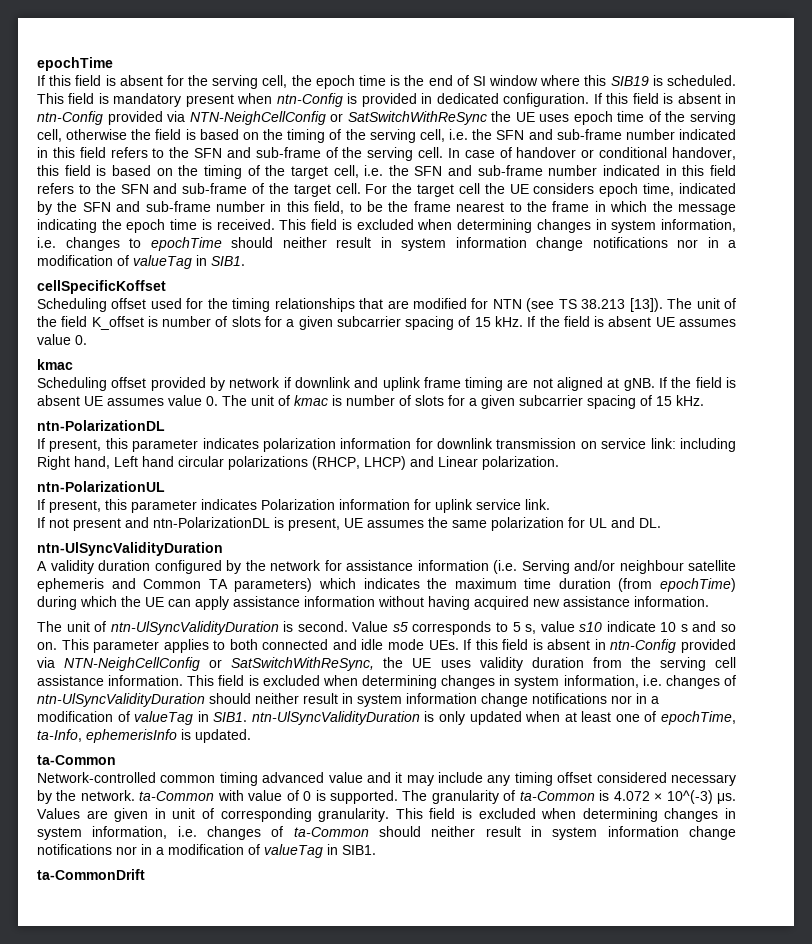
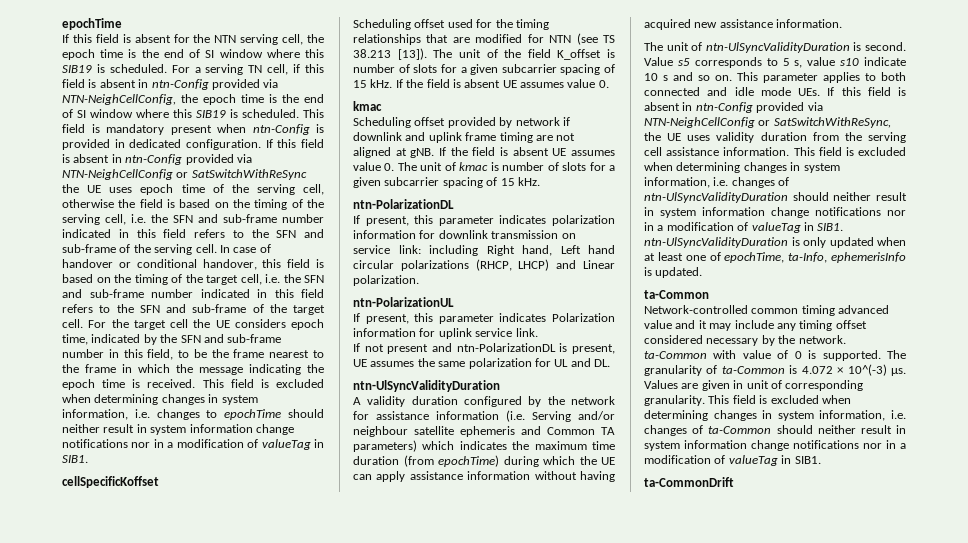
- If this field is absent for the serving cell, the epoch time is the end of SI window where this SIB19 is scheduled.
+ If this field is absent for the NTN serving cell, the epoch time is the end of SI window where this SIB19 is scheduled.
+ For a serving TN cell, if this field is absent in ntn-Config provided via NTN-NeighCellConfig, the epoch time is the end of SI window where this SIB19 is scheduled.

